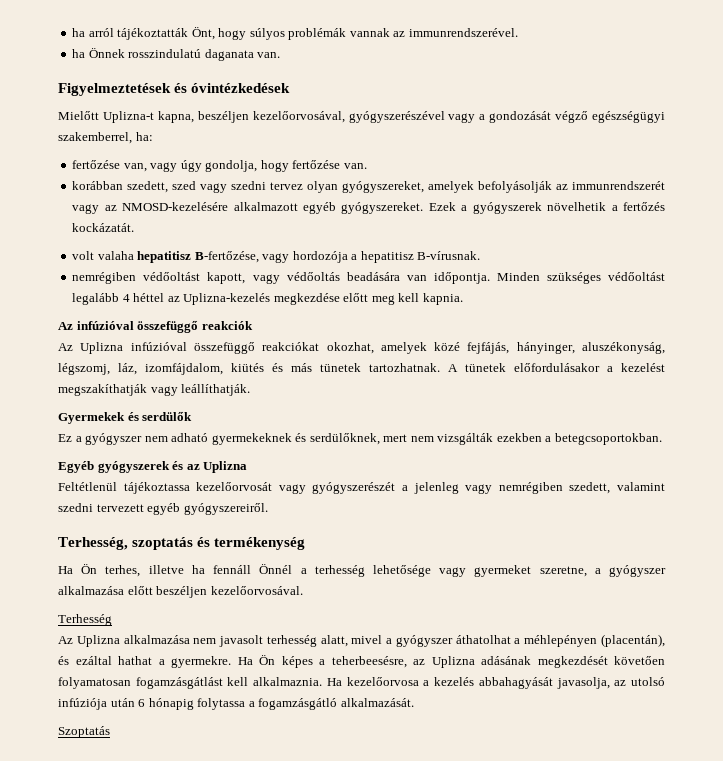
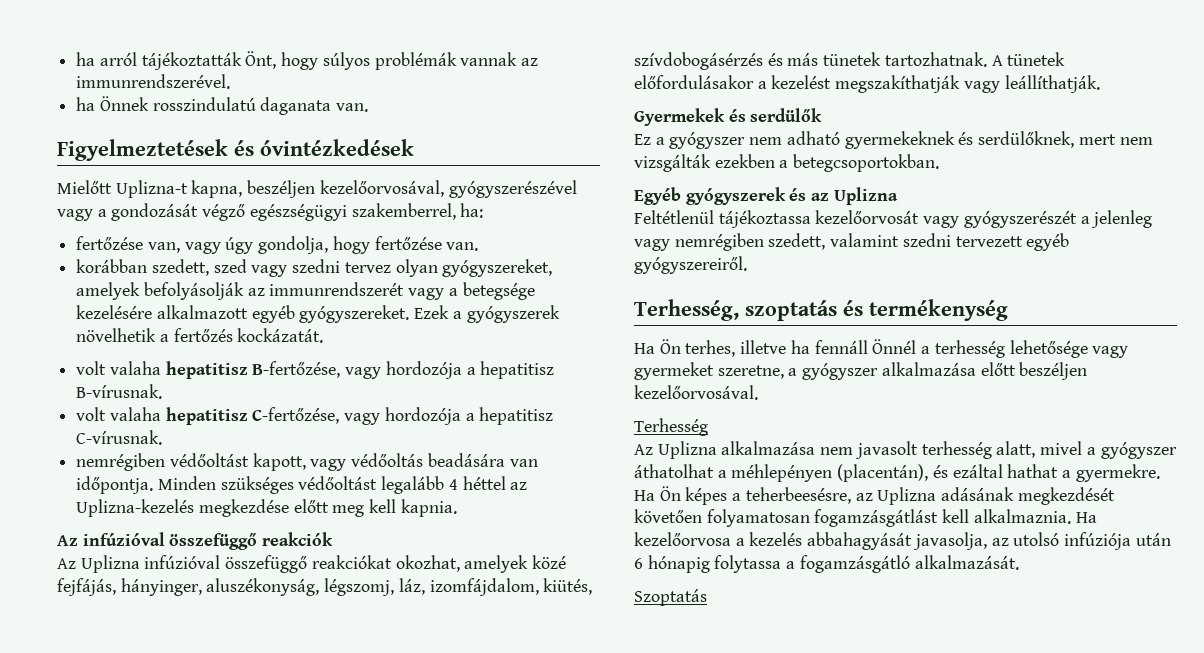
- korábban szedett, szed vagy szedni tervez olyan gyógyszereket, amelyek befolyásolják az immunrendszerét vagy az NMOSD-kezelésére alkalmazott egyéb gyógyszereket.
+ korábban szedett, szed vagy szedni tervez olyan gyógyszereket, amelyek befolyásolják az immunrendszerét vagy a betegsége kezelésére alkalmazott egyéb gyógyszereket.
+ volt valaha hepatitisz C-fertőzése, vagy hordozója a hepatitisz C-vírusnak.
- Az Uplizna infúzióval összefüggő reakciókat okozhat, amelyek közé fejfájás, hányinger, aluszékonyság, légszomj, láz, izomfájdalom, kiütés és más tünetek tartozhatnak.
+ Az Uplizna infúzióval összefüggő reakciókat okozhat, amelyek közé fejfájás, hányinger, aluszékonyság, légszomj, láz, izomfájdalom, kiütés, szívdobogásérzés és más tünetek tartozhatnak.

